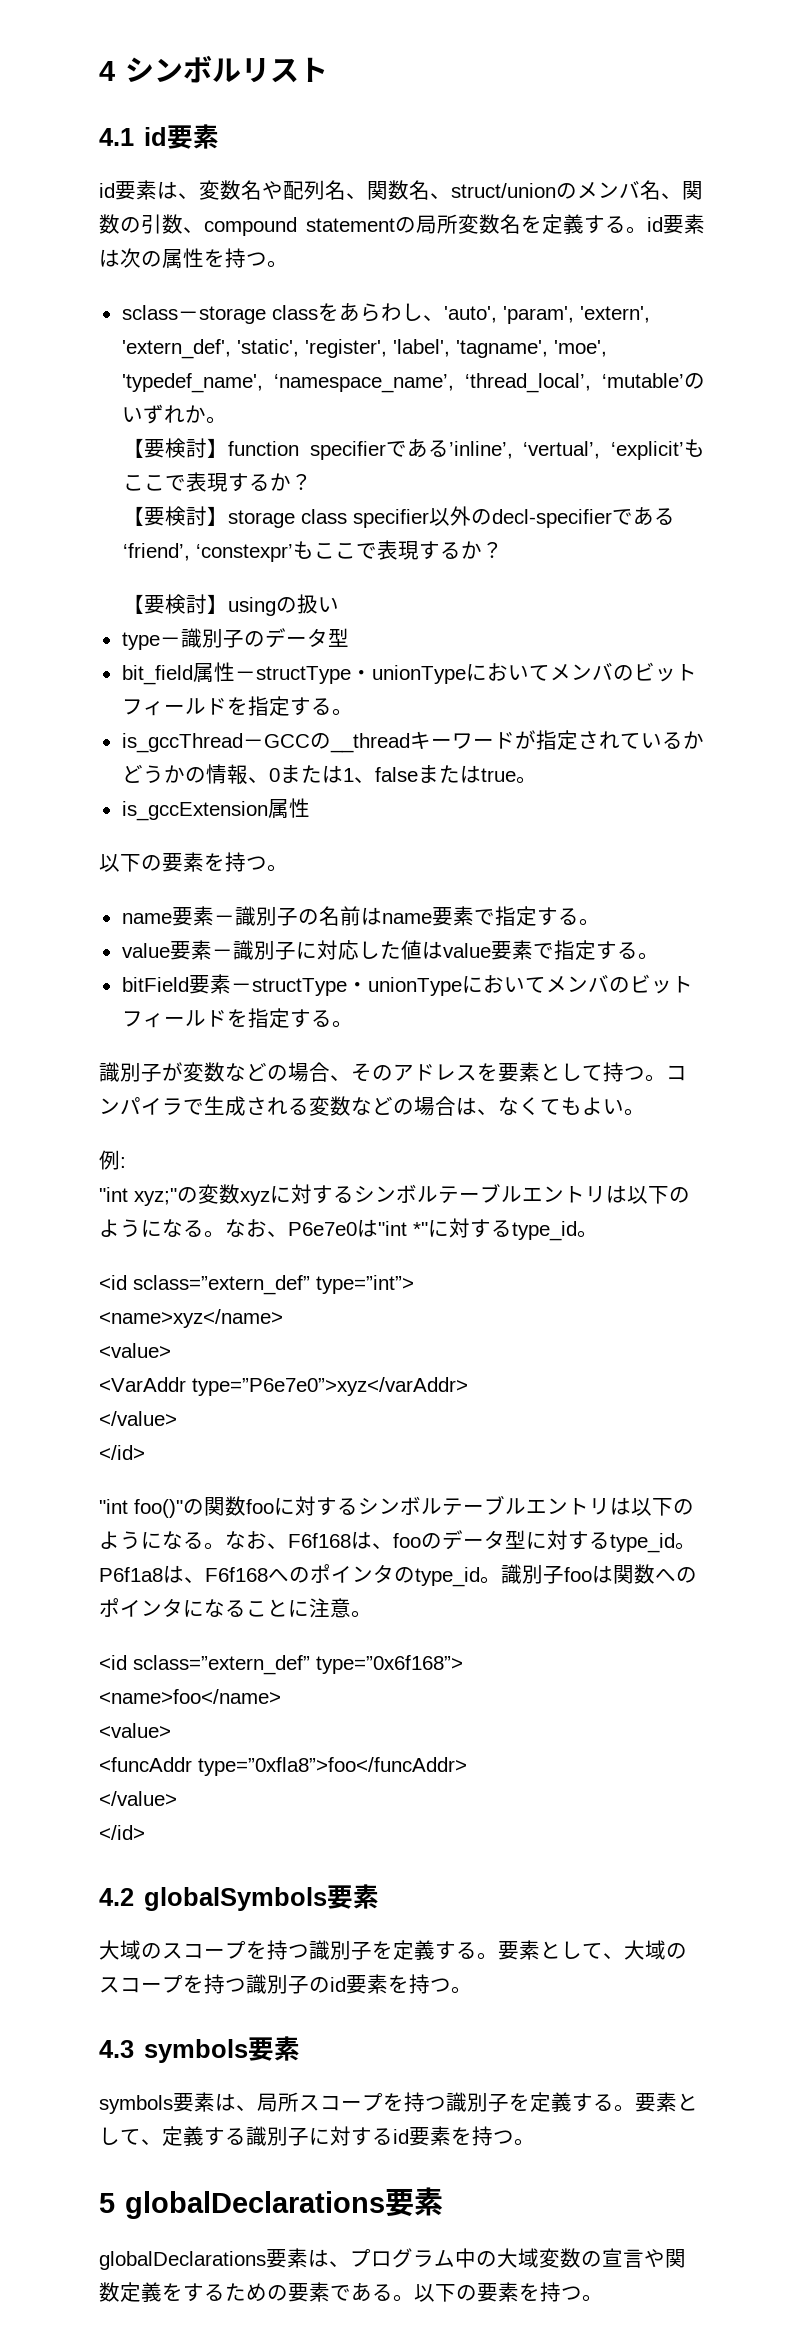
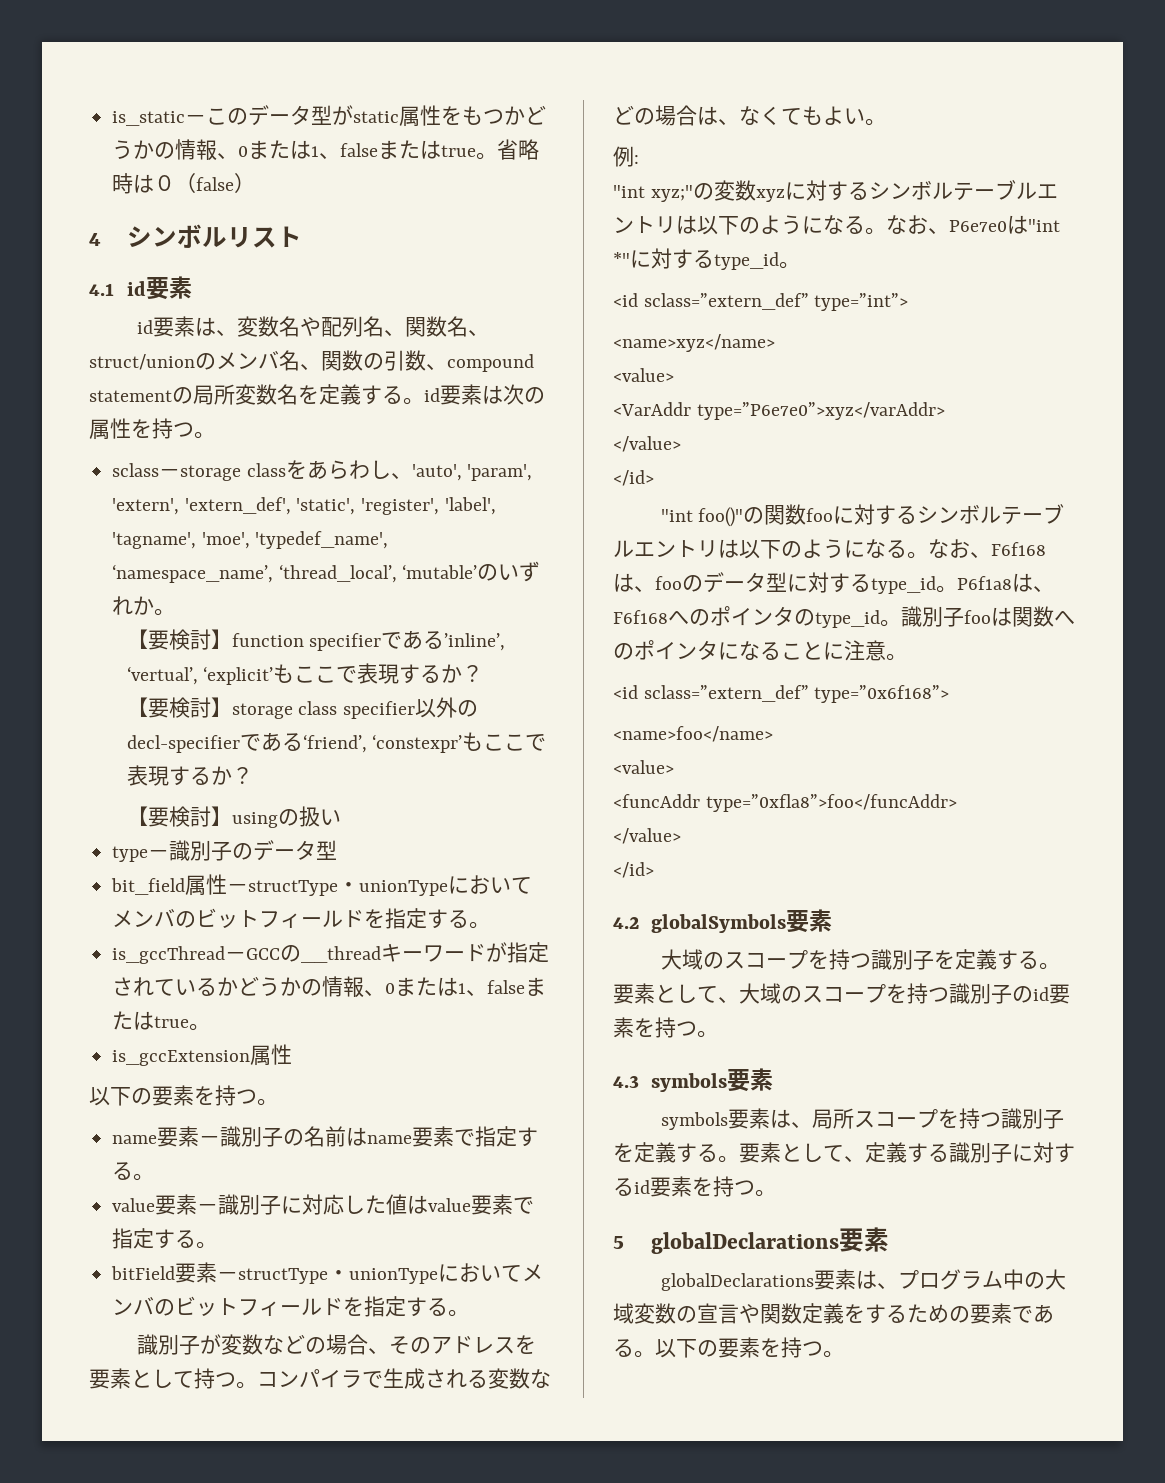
+ is_static－このデータ型がstatic属性をもつかどうかの情報、0または1、falseまたはtrue。省略時は０（false）

